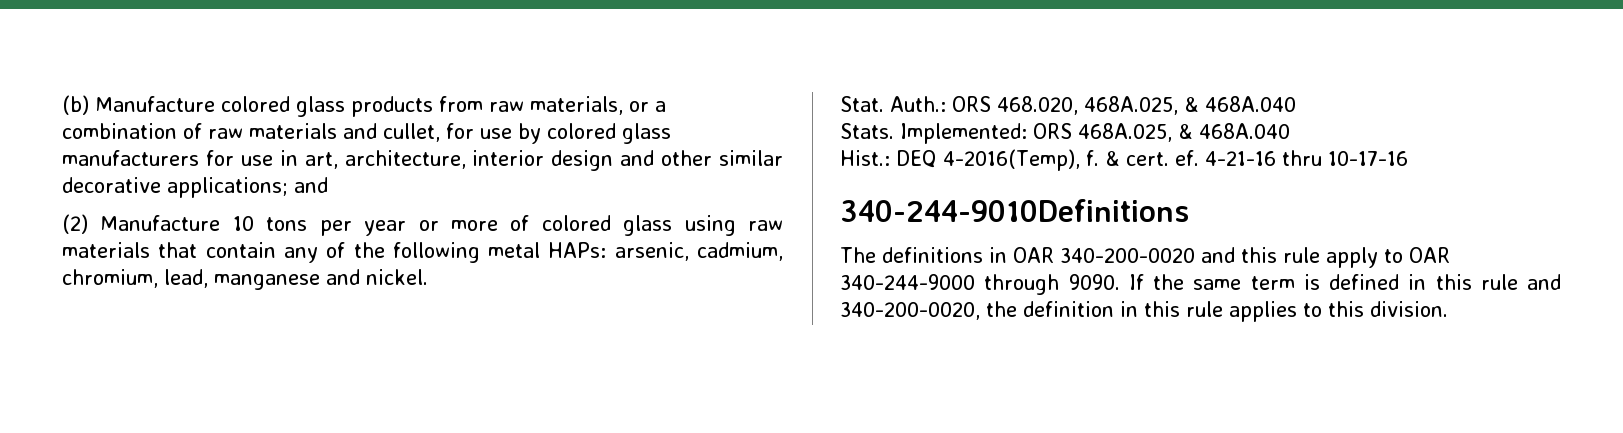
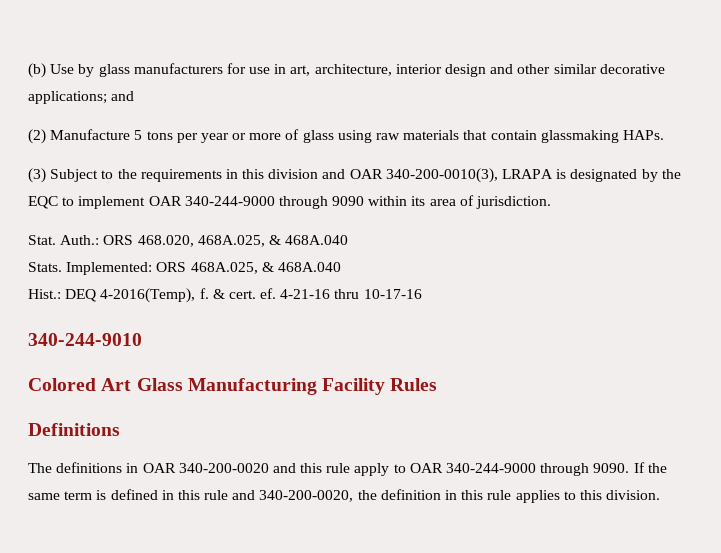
- (b) Manufacture colored glass products from raw materials, or a combination of raw materials and cullet, for use by colored glass manufacturers for use in art, architecture, interior design and other similar decorative applications; and
+ (b) Use by glass manufacturers for use in art, architecture, interior design and other similar decorative applications; and
- (2) Manufacture 10 tons per year or more of colored glass using raw materials that contain any of the following metal HAPs: arsenic, cadmium, chromium, lead, manganese and nickel.
+ (2) Manufacture 5 tons per year or more of glass using raw materials that contain glassmaking HAPs.
+ (3) Subject to the requirements in this division and OAR 340-200-0010(3), LRAPA is designated by the EQC to implement OAR 340-244-9000 through 9090 within its area of jurisdiction.
- 340-244-9010Definitions
+ 340-244-9010
+ Colored Art Glass Manufacturing Facility Rules
+ Definitions

